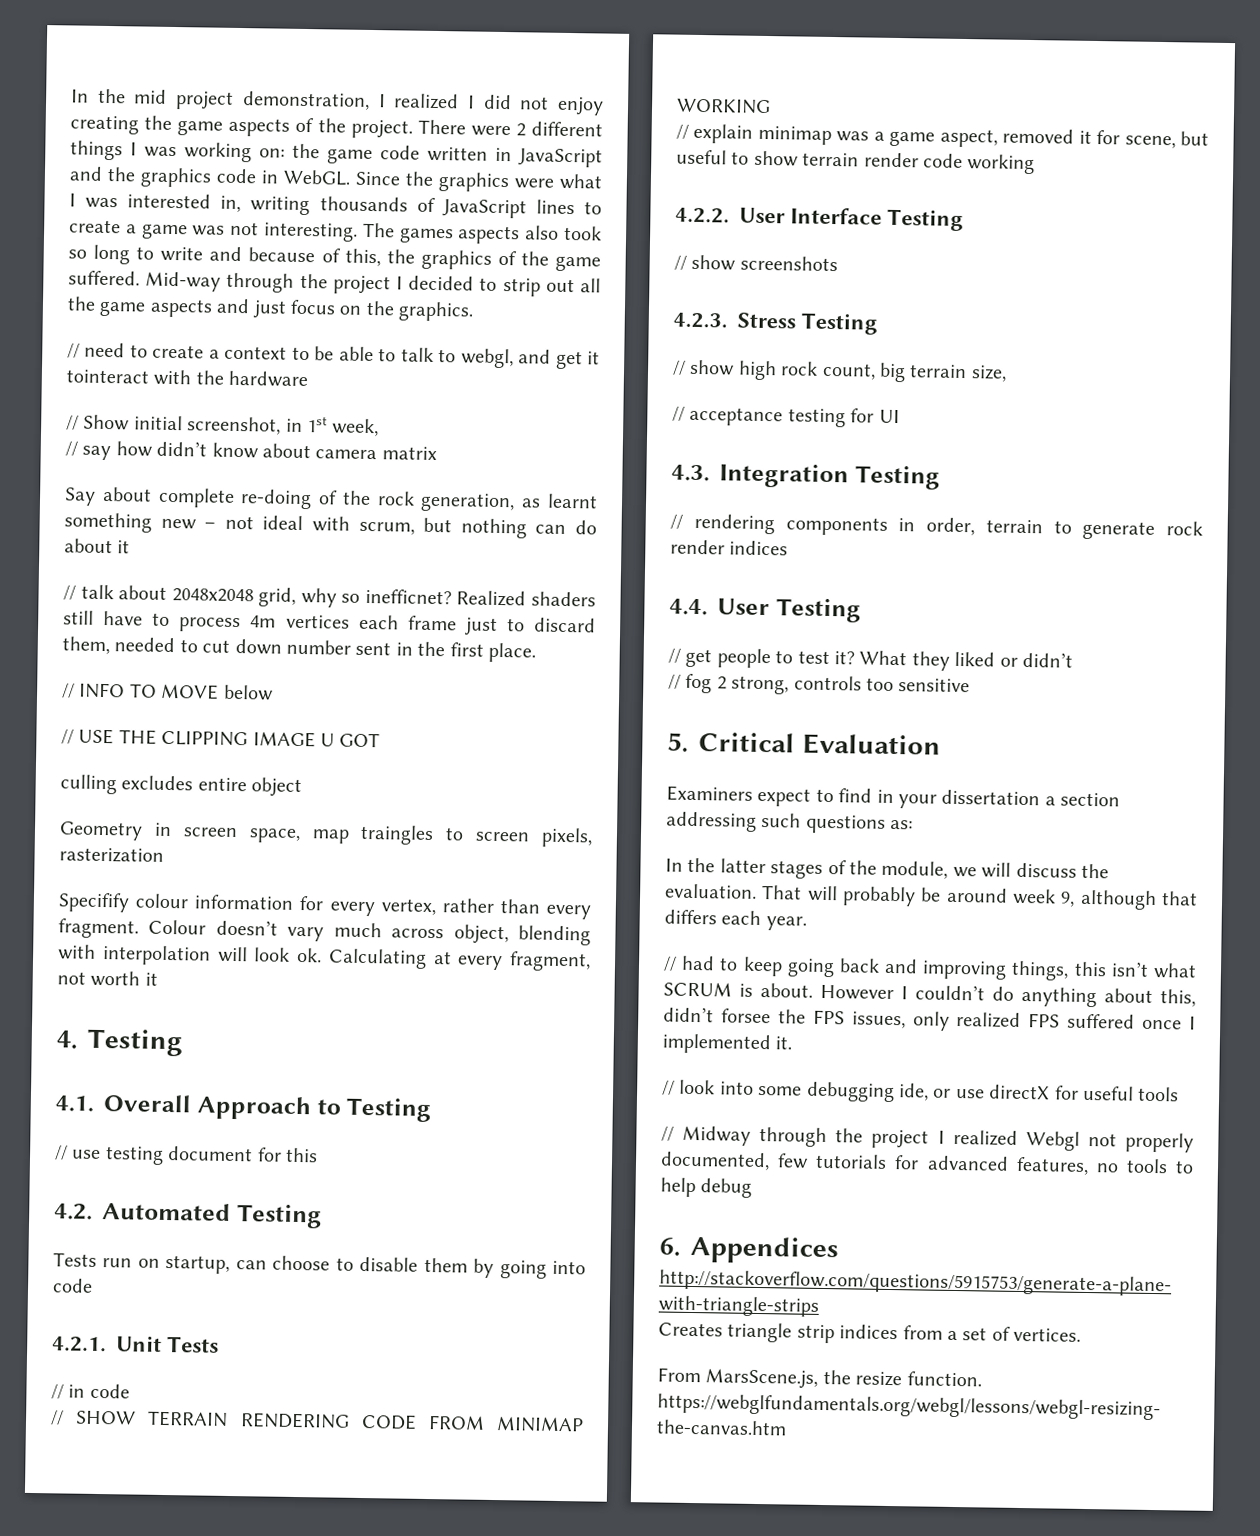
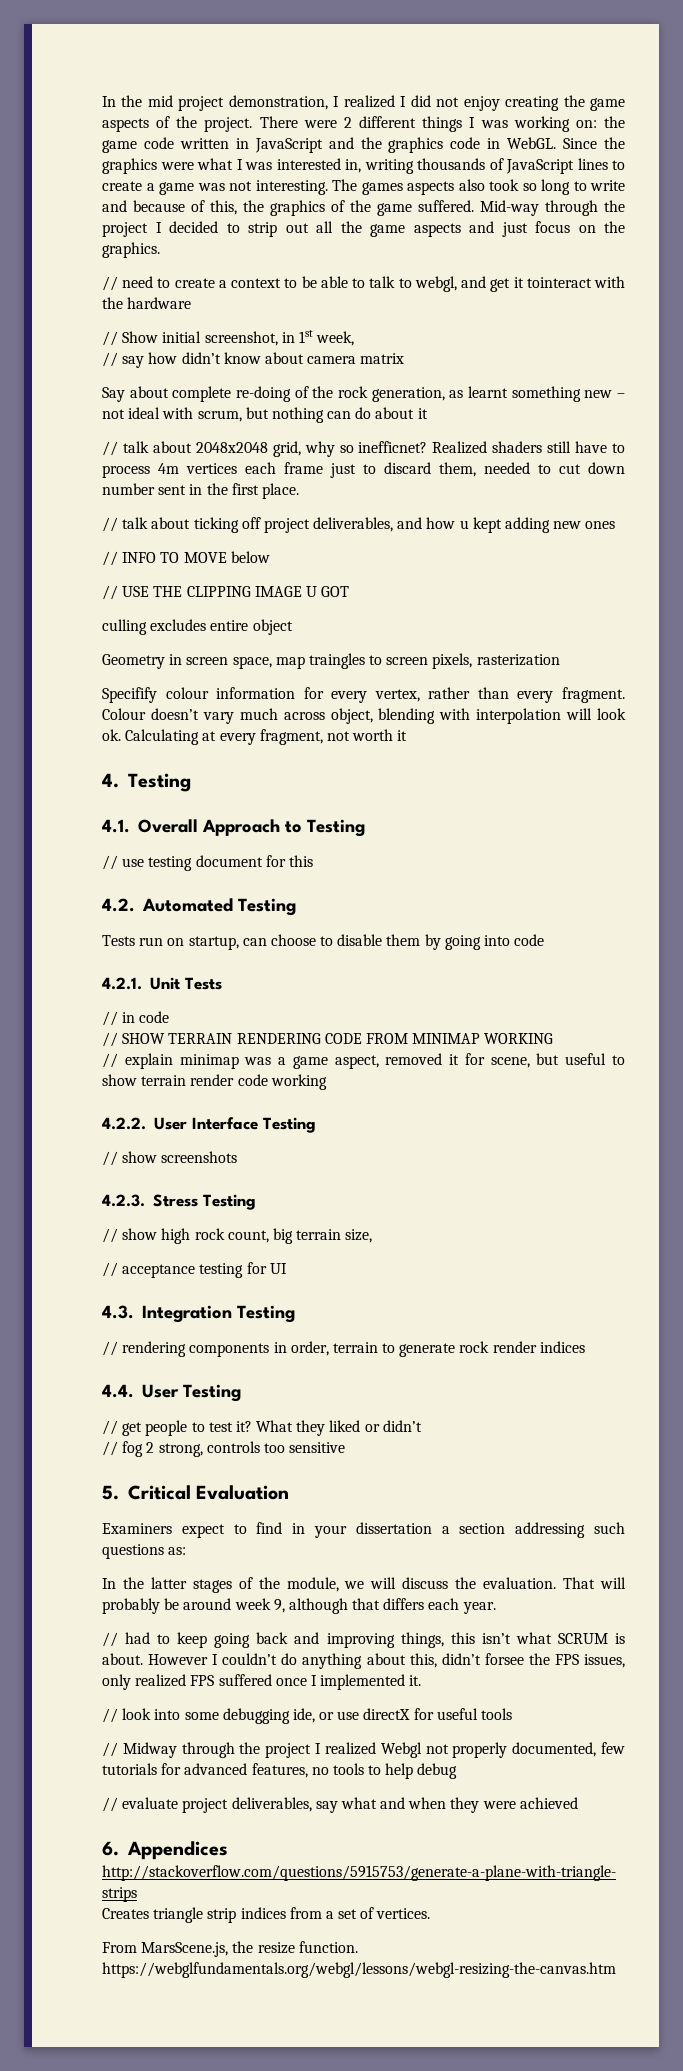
+ // talk about ticking off project deliverables, and how u kept adding new ones
+ // evaluate project deliverables, say what and when they were achieved

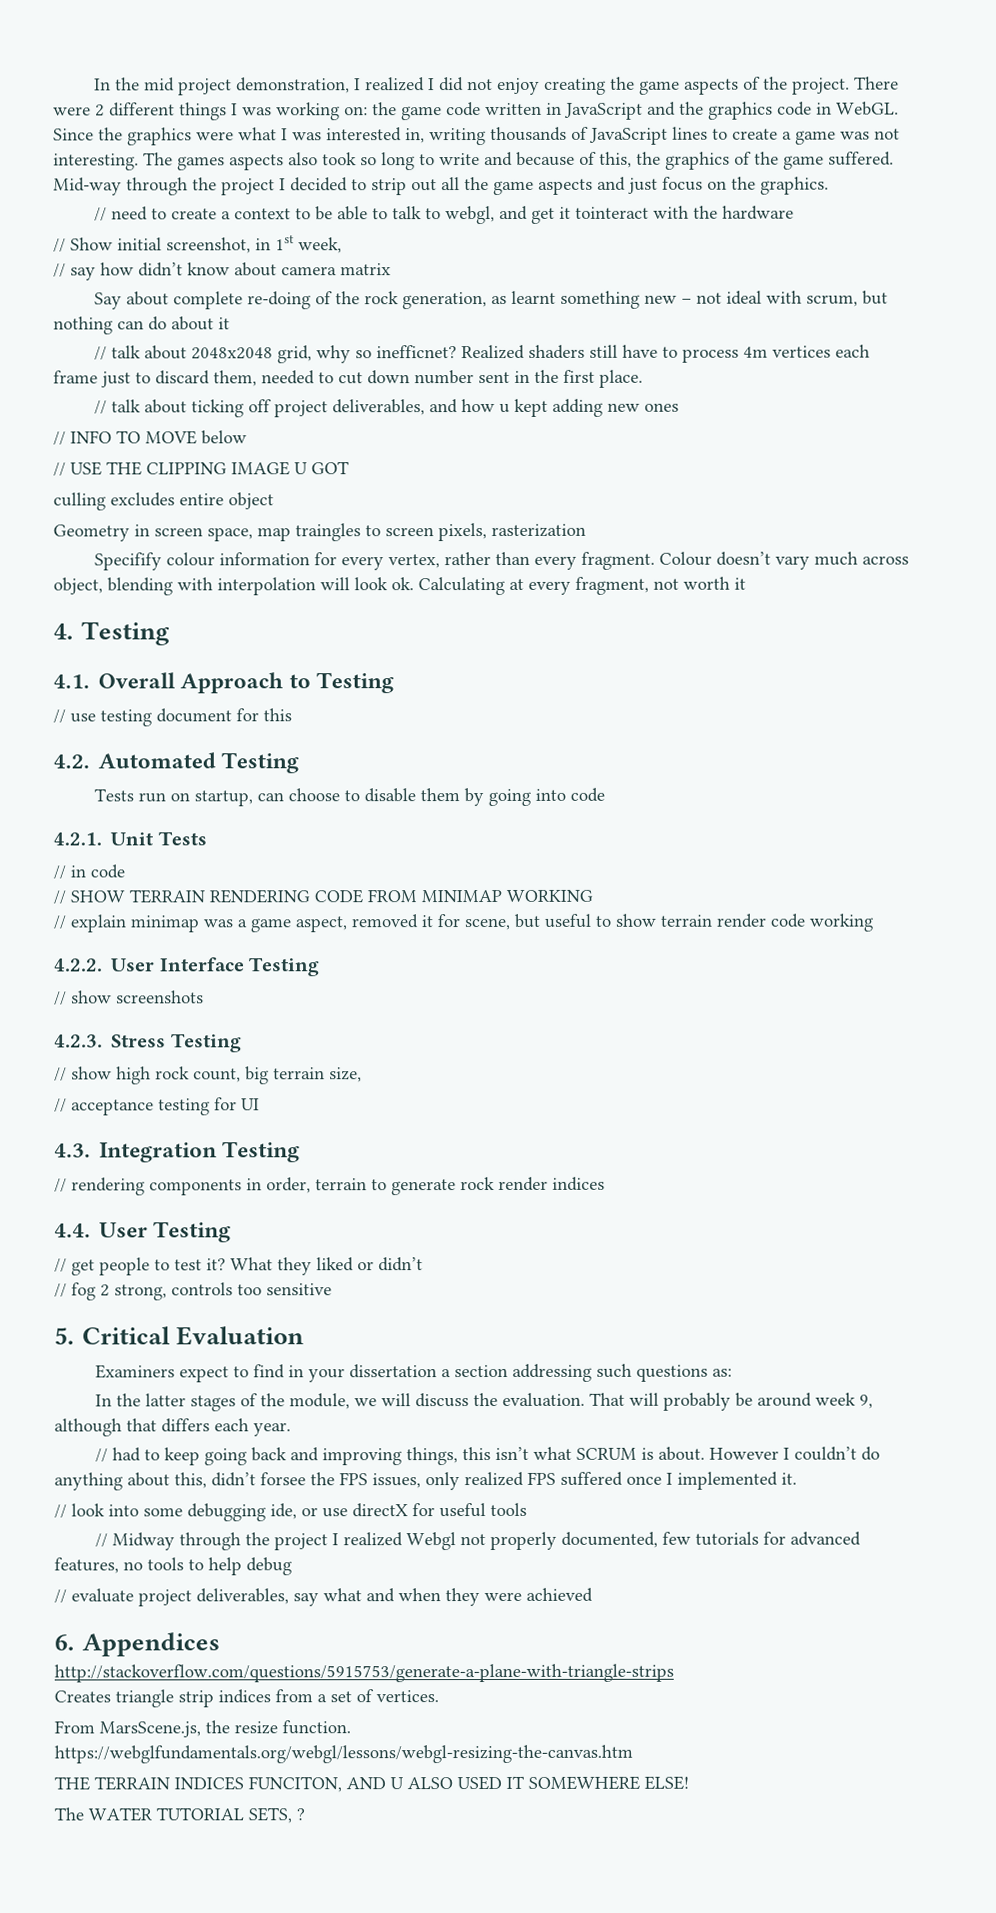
+ THE TERRAIN INDICES FUNCITON, AND U ALSO USED IT SOMEWHERE ELSE!
+ The WATER TUTORIAL SETS, ?

